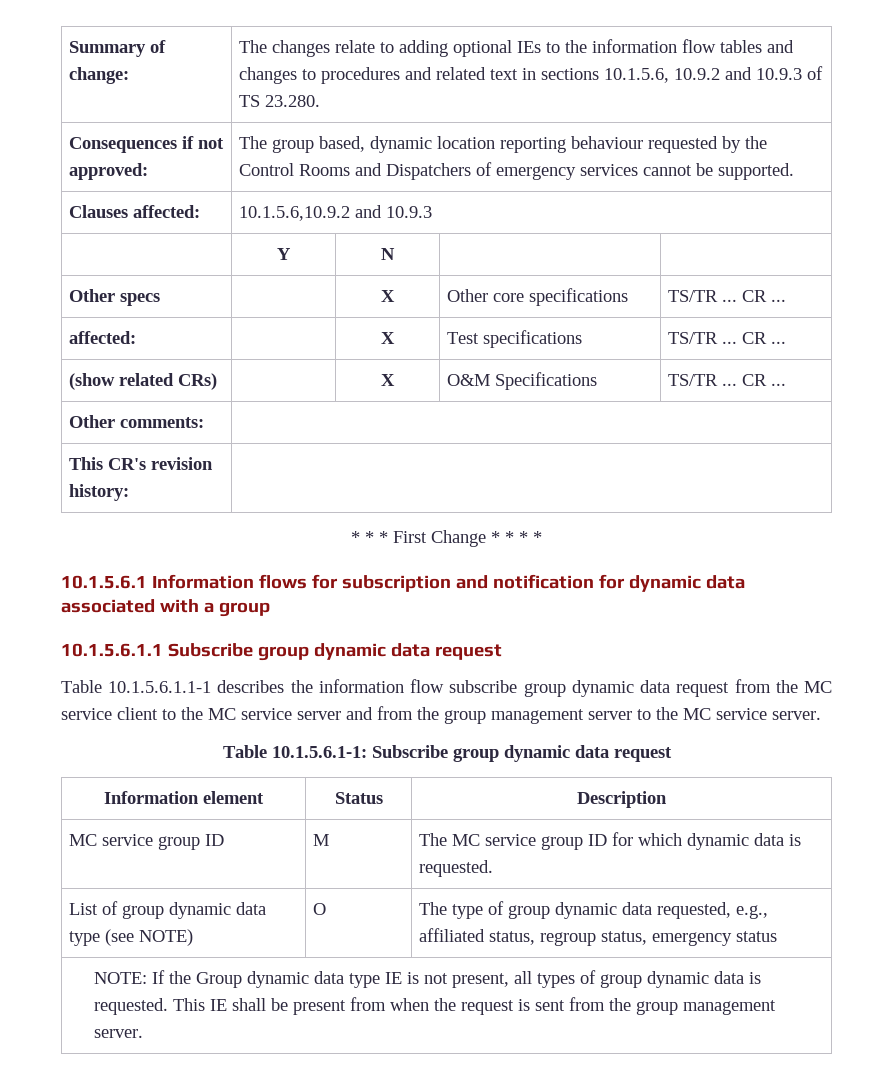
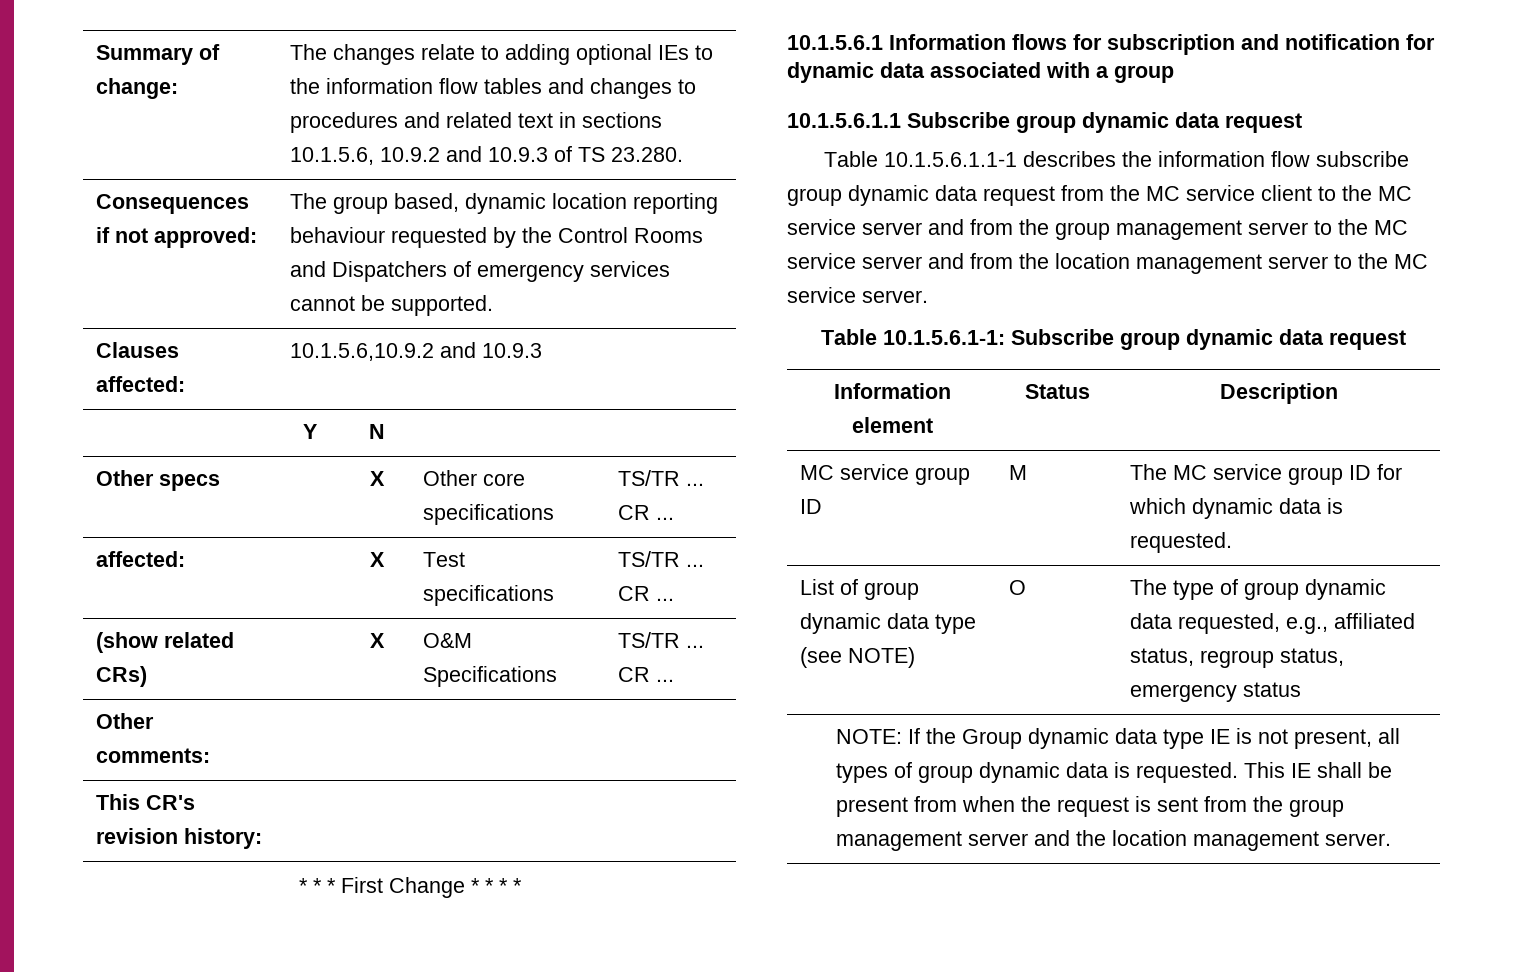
- Table 10.1.5.6.1.1-1 describes the information flow subscribe group dynamic data request from the MC service client to the MC service server and from the group management server to the MC service server.
+ Table 10.1.5.6.1.1-1 describes the information flow subscribe group dynamic data request from the MC service client to the MC service server and from the group management server to the MC service server and from the location management server to the MC service server.
- NOTE: If the Group dynamic data type IE is not present, all types of group dynamic data is requested. This IE shall be present from when the request is sent from the group management server.
+ NOTE: If the Group dynamic data type IE is not present, all types of group dynamic data is requested. This IE shall be present from when the request is sent from the group management server and the location management server.

